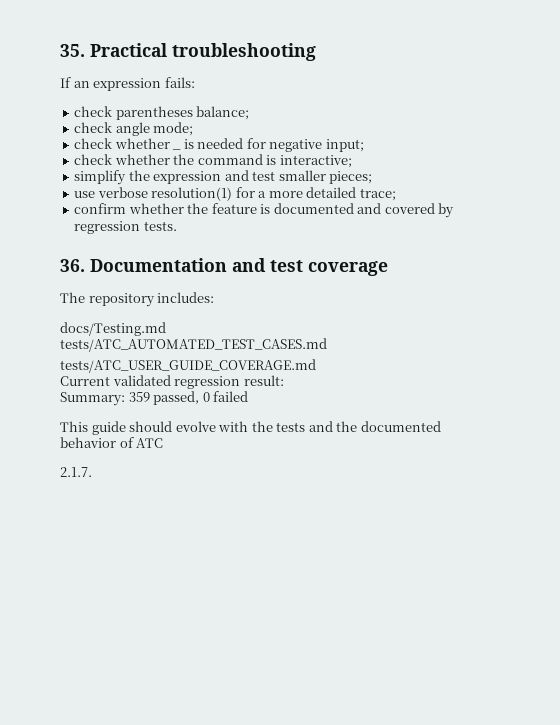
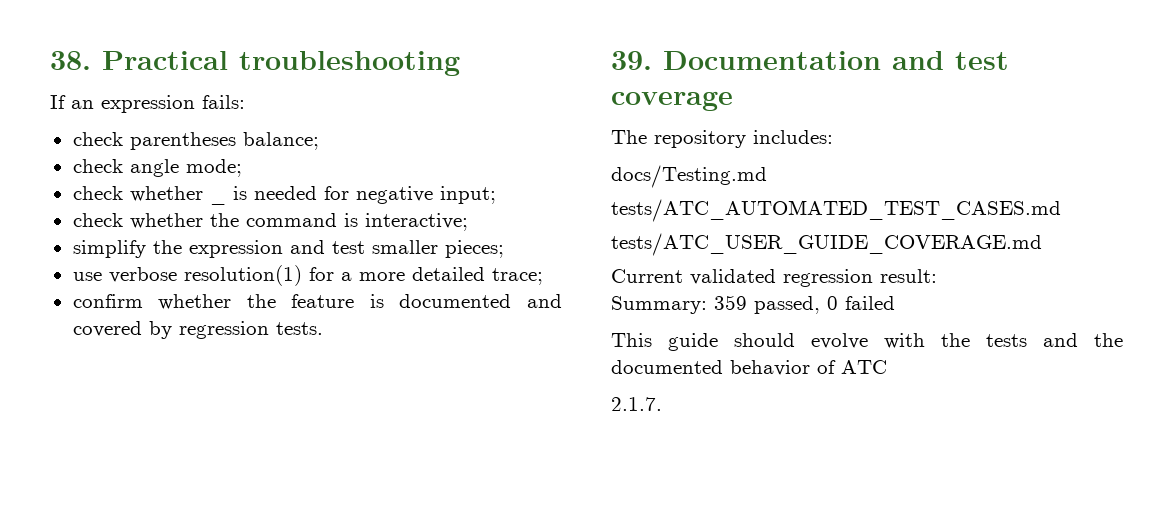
- 35. Practical troubleshooting
+ 38. Practical troubleshooting
- 36. Documentation and test coverage
+ 39. Documentation and test coverage

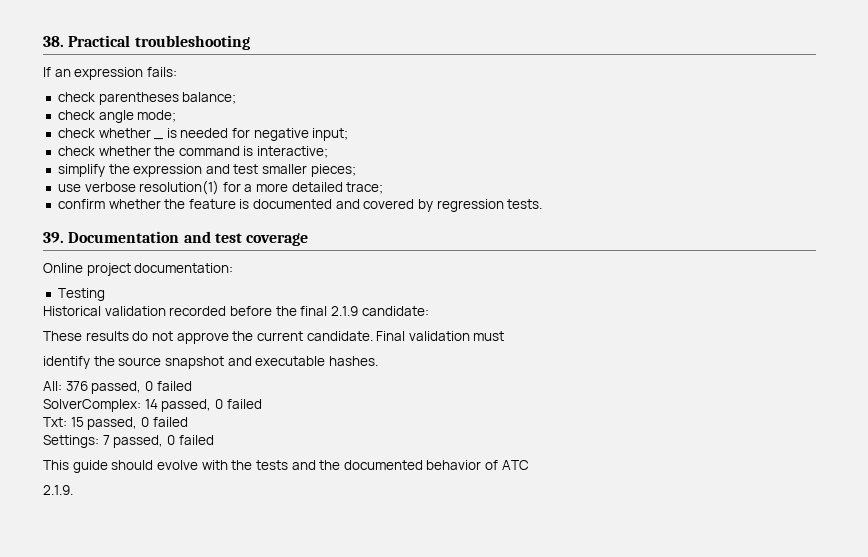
- The repository includes:
- docs/Testing.md
- tests/ATC_AUTOMATED_TEST_CASES.md
- tests/ATC_USER_GUIDE_COVERAGE.md
- Current validated regression result:
- Summary: 359 passed, 0 failed
+ Online project documentation:
+ Testing
+ Historical validation recorded before the final 2.1.9 candidate:
+ These results do not approve the current candidate. Final validation must
+ identify the source snapshot and executable hashes.
+ All: 376 passed, 0 failed
+ SolverComplex: 14 passed, 0 failed
+ Txt: 15 passed, 0 failed
+ Settings: 7 passed, 0 failed
- 2.1.7.
+ 2.1.9.

